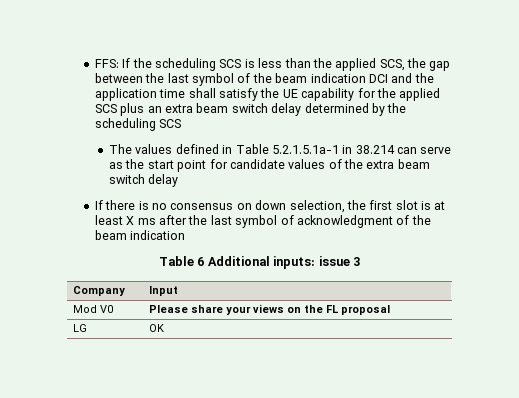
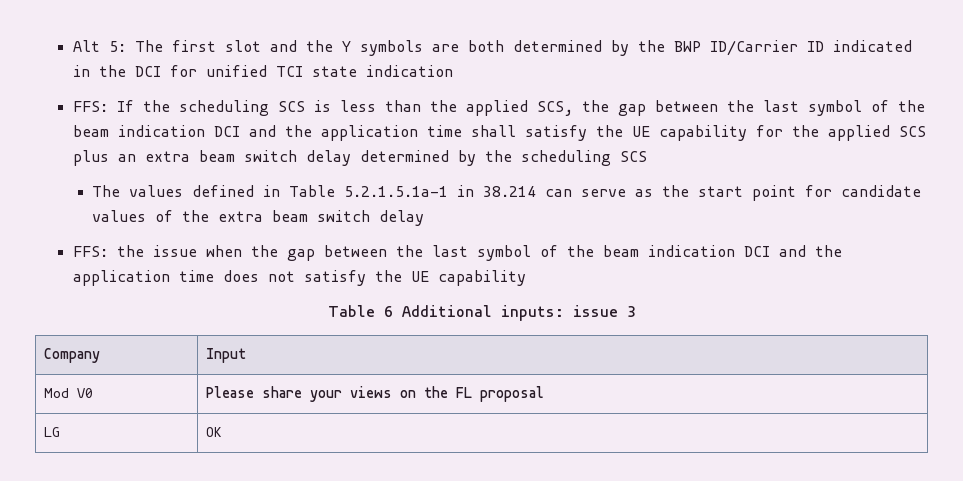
+ Alt 5: The first slot and the Y symbols are both determined by the BWP ID/Carrier ID indicated in the DCI for unified TCI state indication
- If there is no consensus on down selection, the first slot is at least X ms after the last symbol of acknowledgment of the beam indication
+ FFS: the issue when the gap between the last symbol of the beam indication DCI and the application time does not satisfy the UE capability

